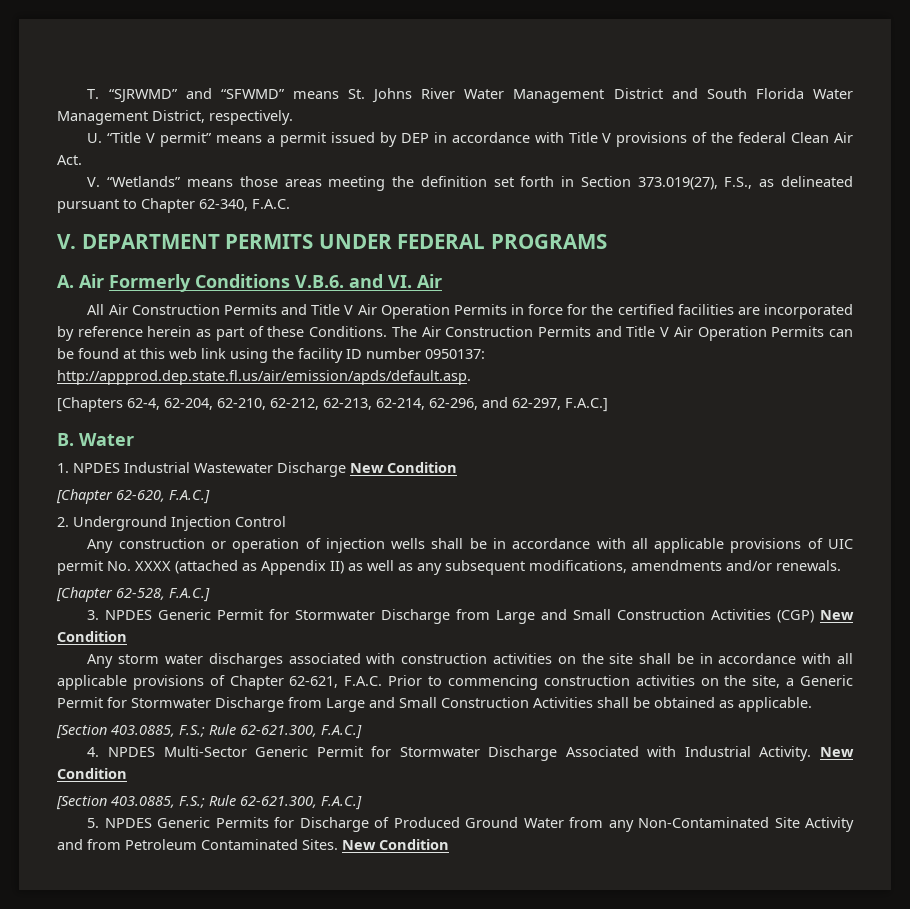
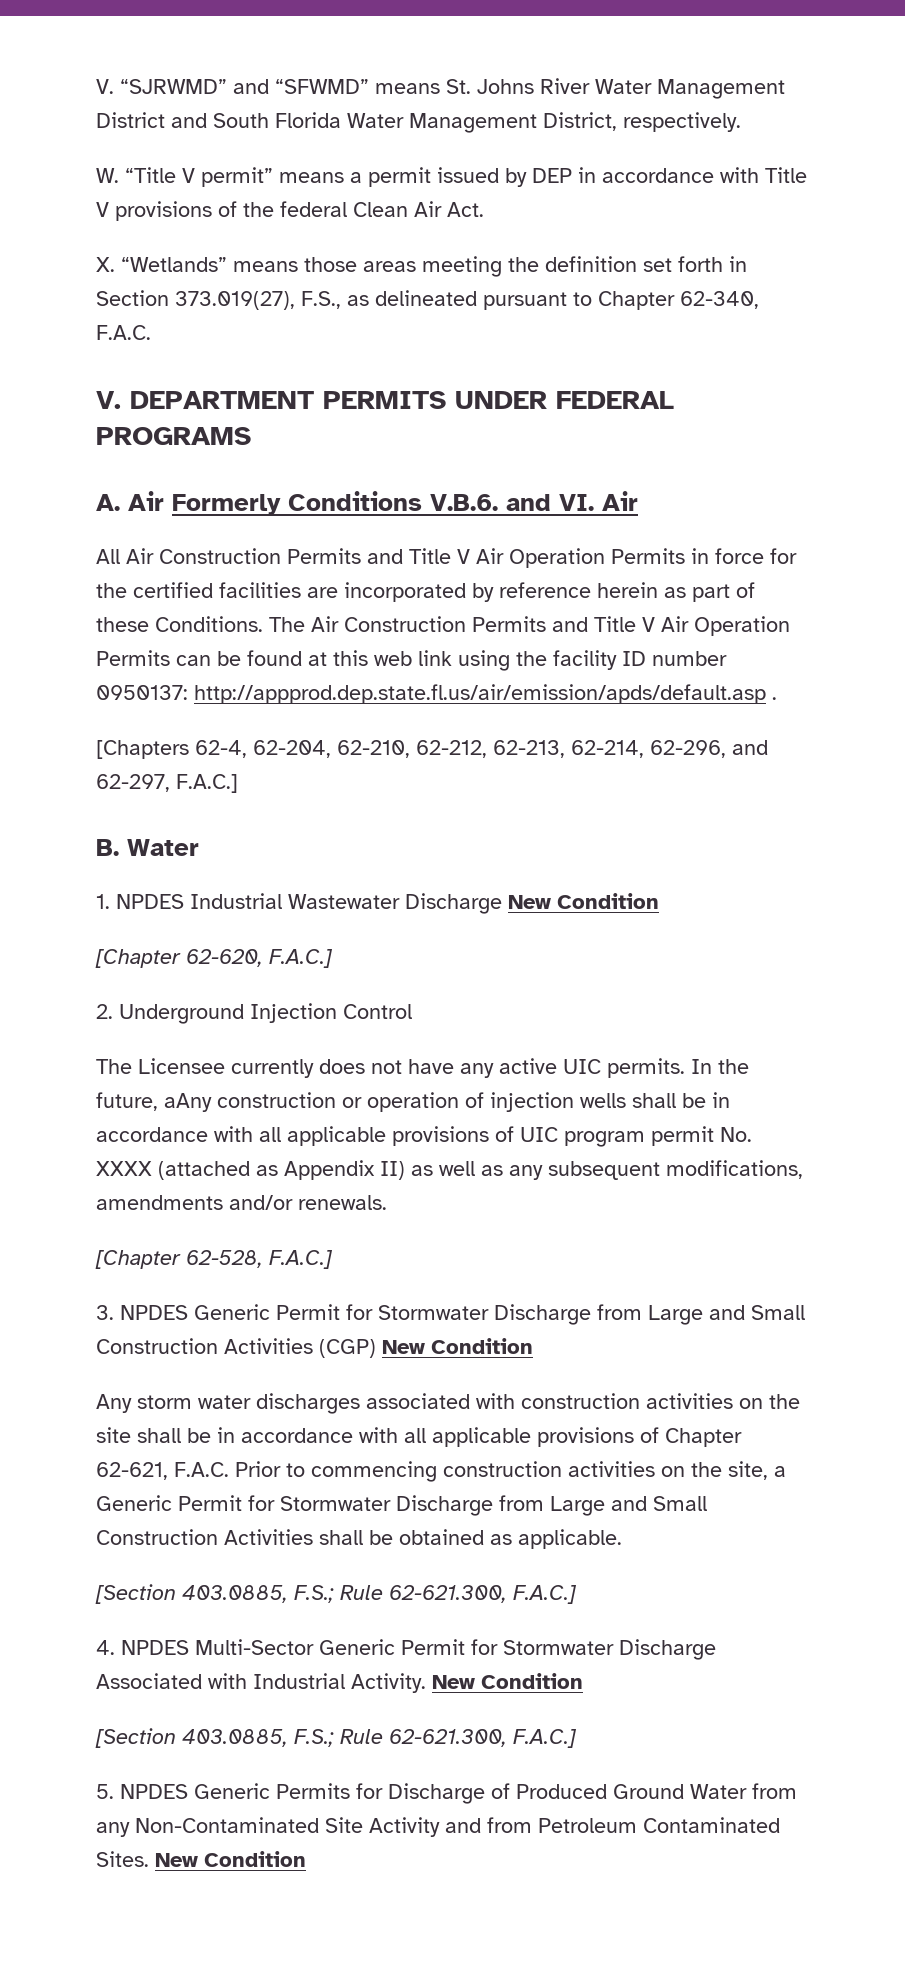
- T. “SJRWMD” and “SFWMD” means St. Johns River Water Management District and South Florida Water Management District, respectively.
+ V. “SJRWMD” and “SFWMD” means St. Johns River Water Management District and South Florida Water Management District, respectively.
- U. “Title V permit” means a permit issued by DEP in accordance with Title V provisions of the federal Clean Air Act.
+ W. “Title V permit” means a permit issued by DEP in accordance with Title V provisions of the federal Clean Air Act.
- V. “Wetlands” means those areas meeting the definition set forth in Section 373.019(27), F.S., as delineated pursuant to Chapter 62-340, F.A.C.
+ X. “Wetlands” means those areas meeting the definition set forth in Section 373.019(27), F.S., as delineated pursuant to Chapter 62-340, F.A.C.
- The Air Construction Permits and Title V Air Operation Permits can be found at this web link using the facility ID number 0950137: http://appprod.dep.state.fl.us/air/emission/apds/default.asp.
+ The Air Construction Permits and Title V Air Operation Permits can be found at this web link using the facility ID number 0950137: http://appprod.dep.state.fl.us/air/emission/apds/default.asp .
- Any construction or operation of injection wells shall be in accordance with all applicable provisions of UIC permit No. XXXX (attached as Appendix II) as well as any subsequent modifications, amendments and/or renewals.
+ The Licensee currently does not have any active UIC permits. In the future, aAny construction or operation of injection wells shall be in accordance with all applicable provisions of UIC program permit No. XXXX (attached as Appendix II) as well as any subsequent modifications, amendments and/or renewals.

